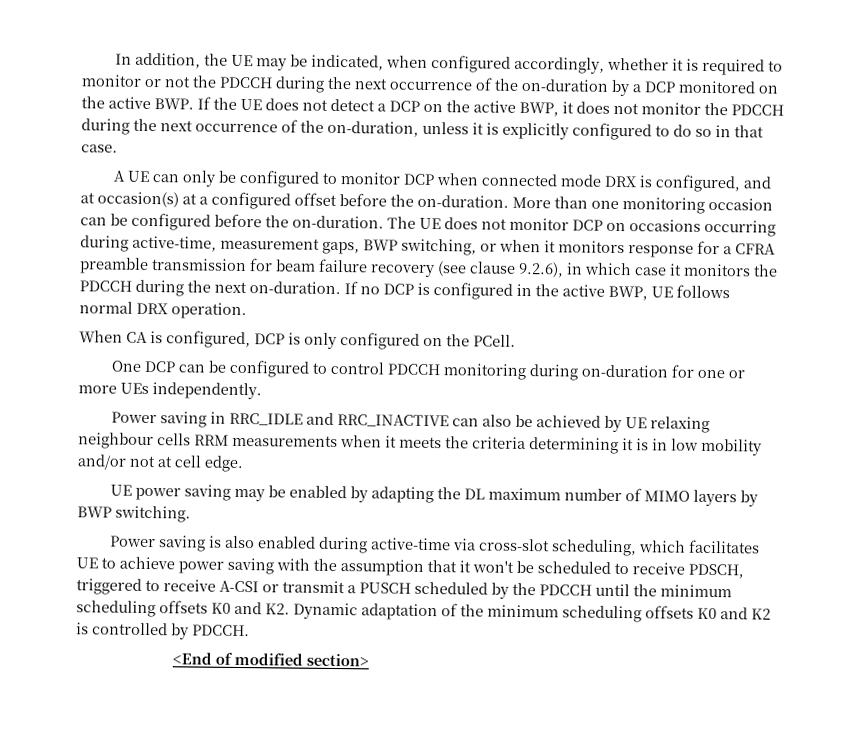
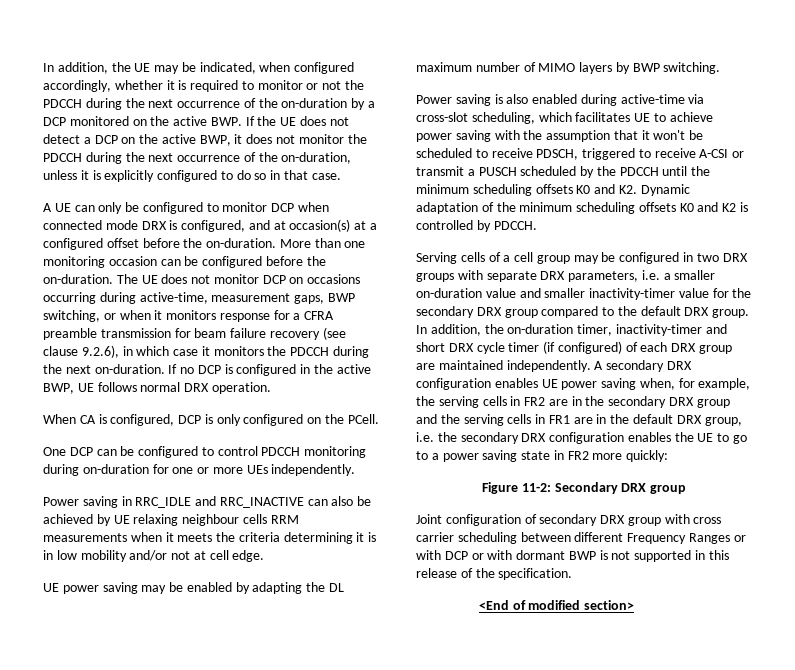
+ Serving cells of a cell group may be configured in two DRX groups with separate DRX parameters, i.e. a smaller on-duration value and smaller inactivity-timer value for the secondary DRX group compared to the default DRX group. In addition, the on-duration timer, inactivity-timer and short DRX cycle timer (if configured) of each DRX group are maintained independently. A secondary DRX configuration enables UE power saving when, for example, the serving cells in FR2 are in the secondary DRX group and the serving cells in FR1 are in the default DRX group, i.e. the secondary DRX configuration enables the UE to go to a power saving state in FR2 more quickly:
+ Figure 11-2: Secondary DRX group
+ Joint configuration of secondary DRX group with cross carrier scheduling between different Frequency Ranges or with DCP or with dormant BWP is not supported in this release of the specification.

